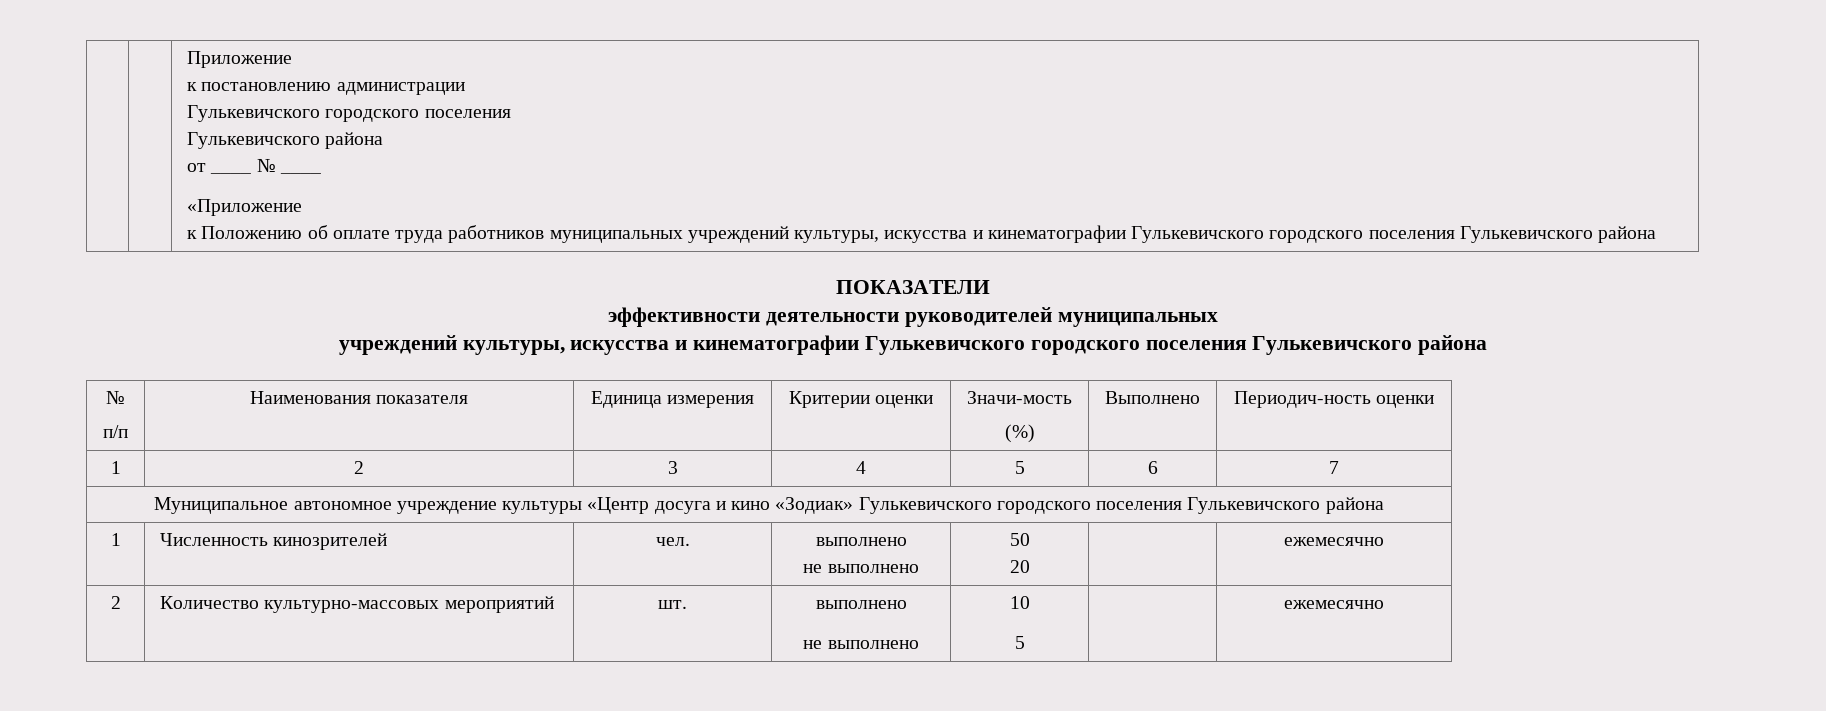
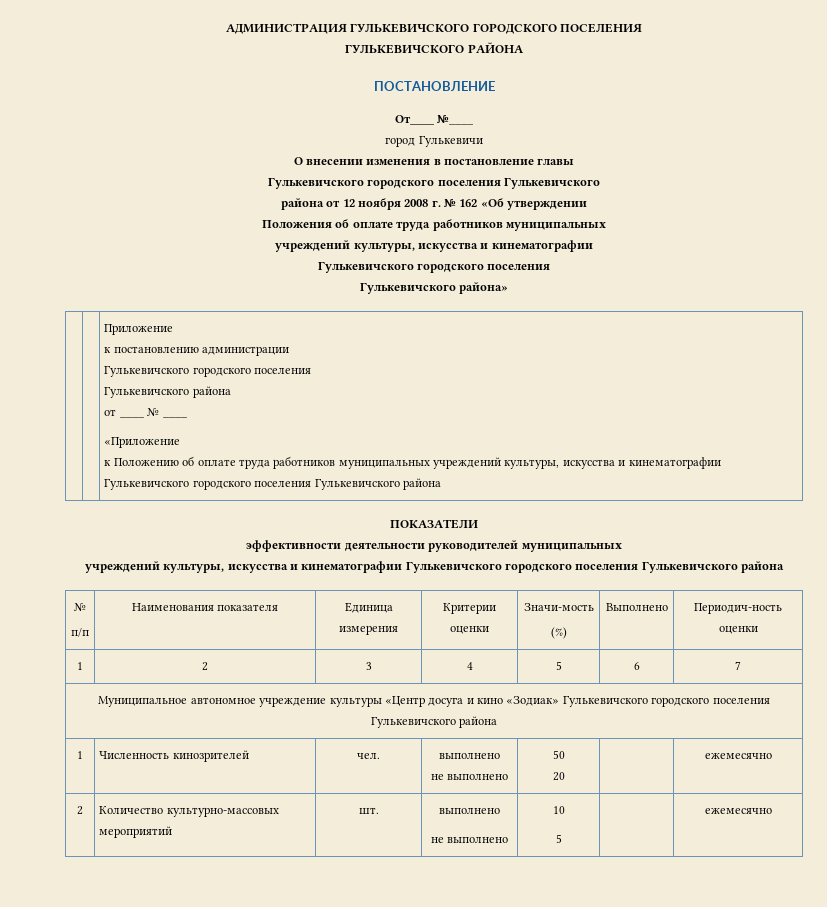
+ АДМИНИСТРАЦИЯ ГУЛЬКЕВИЧСКОГО ГОРОДСКОГО ПОСЕЛЕНИЯ
+ ГУЛЬКЕВИЧСКОГО РАЙОНА
+ ПОСТАНОВЛЕНИЕ
+ От____ №____
+ город Гулькевичи
+ О внесении изменения в постановление главы
+ Гулькевичского городского поселения Гулькевичского
+ района от 12 ноября 2008 г. № 162 «Об утверждении
+ Положения об оплате труда работников муниципальных
+ учреждений культуры, искусства и кинематографии
+ Гулькевичского городского поселения
+ Гулькевичского района»

